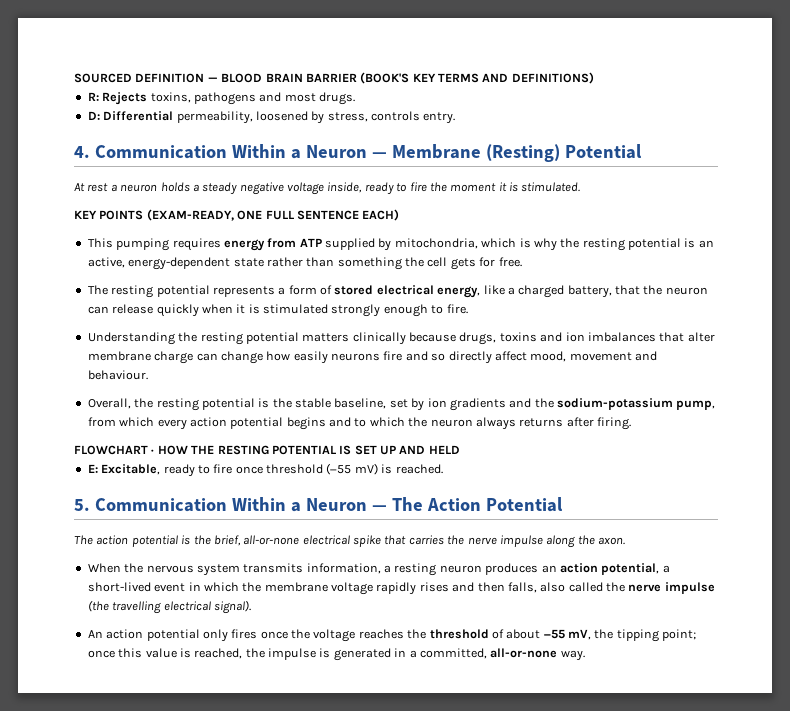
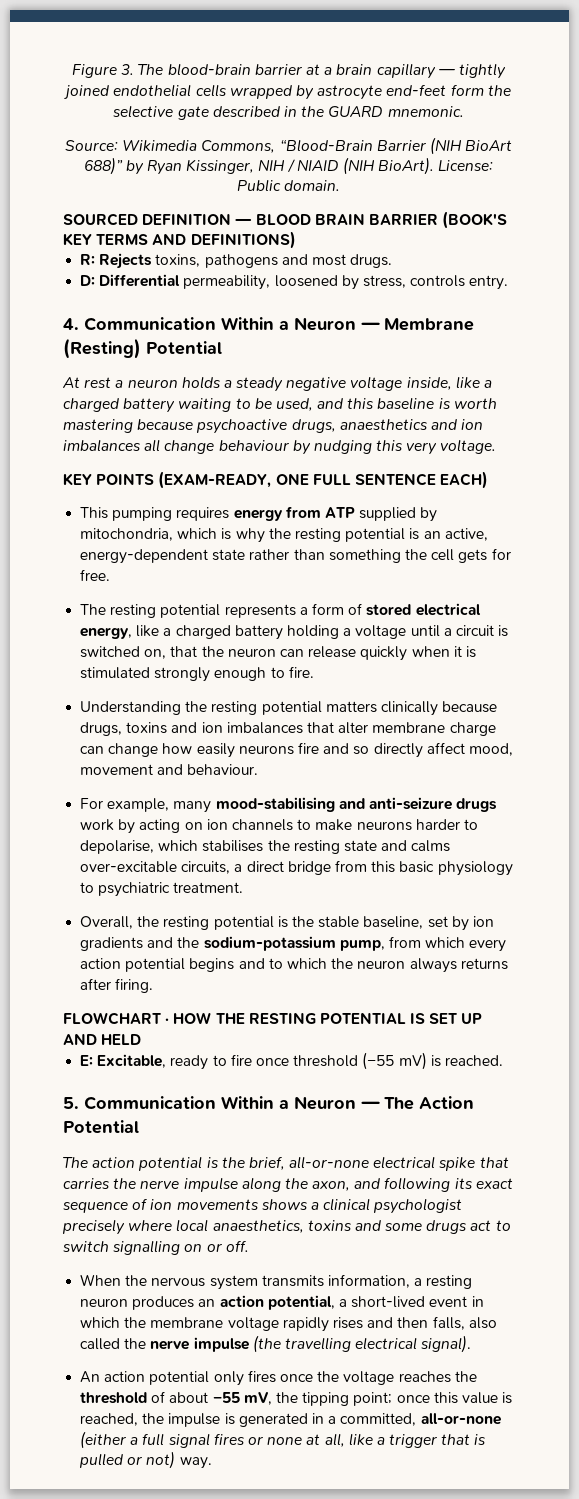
+ Figure 3. The blood-brain barrier at a brain capillary — tightly joined endothelial cells wrapped by astrocyte end-feet form the selective gate described in the GUARD mnemonic.
+ Source: Wikimedia Commons, “Blood-Brain Barrier (NIH BioArt 688)” by Ryan Kissinger, NIH / NIAID (NIH BioArt). License: Public domain.
- At rest a neuron holds a steady negative voltage inside, ready to fire the moment it is stimulated.
+ At rest a neuron holds a steady negative voltage inside, like a charged battery waiting to be used, and this baseline is worth mastering because psychoactive drugs, anaesthetics and ion imbalances all change behaviour by nudging this very voltage.
- The resting potential represents a form of stored electrical energy, like a charged battery, that the neuron can release quickly when it is stimulated strongly enough to fire.
+ The resting potential represents a form of stored electrical energy, like a charged battery holding a voltage until a circuit is switched on, that the neuron can release quickly when it is stimulated strongly enough to fire.
+ For example, many mood-stabilising and anti-seizure drugs work by acting on ion channels to make neurons harder to depolarise, which stabilises the resting state and calms over-excitable circuits, a direct bridge from this basic physiology to psychiatric treatment.
- The action potential is the brief, all-or-none electrical spike that carries the nerve impulse along the axon.
+ The action potential is the brief, all-or-none electrical spike that carries the nerve impulse along the axon, and following its exact sequence of ion movements shows a clinical psychologist precisely where local anaesthetics, toxins and some drugs act to switch signalling on or off.
- An action potential only fires once the voltage reaches the threshold of about −55 mV, the tipping point; once this value is reached, the impulse is generated in a committed, all-or-none way.
+ An action potential only fires once the voltage reaches the threshold of about −55 mV, the tipping point; once this value is reached, the impulse is generated in a committed, all-or-none (either a full signal fires or none at all, like a trigger that is pulled or not) way.

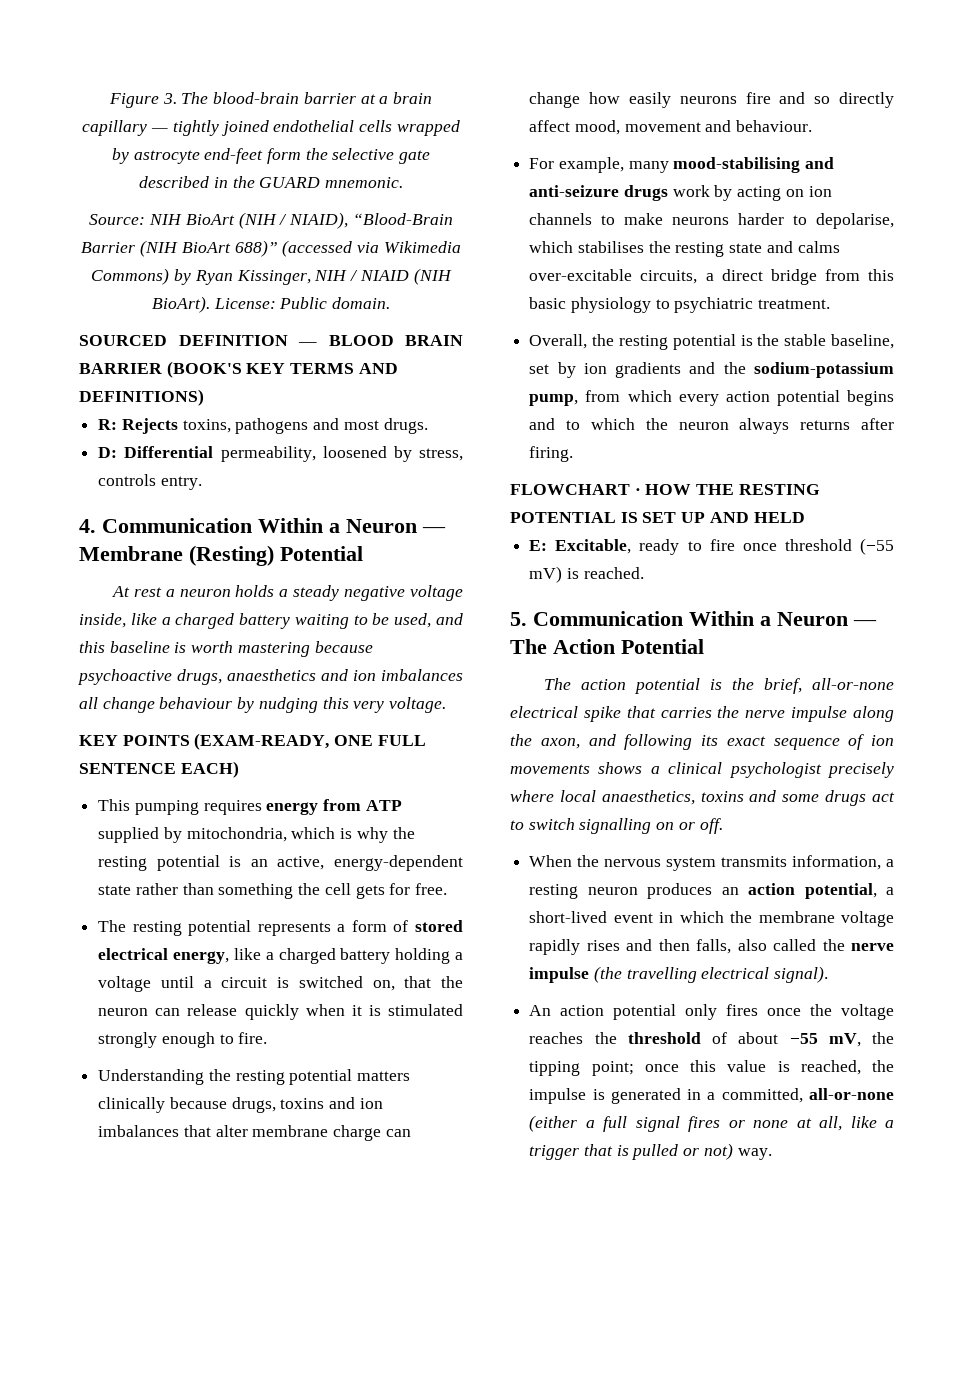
- Source: Wikimedia Commons, “Blood-Brain Barrier (NIH BioArt 688)” by Ryan Kissinger, NIH / NIAID (NIH BioArt).
+ Source: NIH BioArt (NIH / NIAID), “Blood-Brain Barrier (NIH BioArt 688)” (accessed via Wikimedia Commons) by Ryan Kissinger, NIH / NIAID (NIH BioArt).

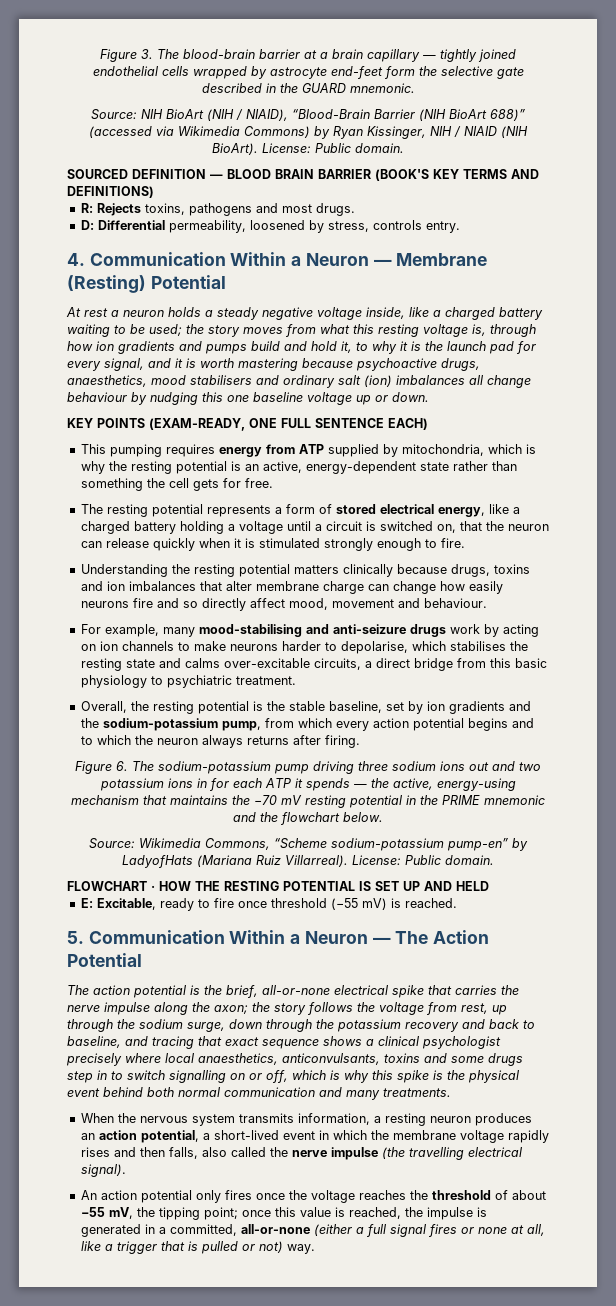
- At rest a neuron holds a steady negative voltage inside, like a charged battery waiting to be used, and this baseline is worth mastering because psychoactive drugs, anaesthetics and ion imbalances all change behaviour by nudging this very voltage.
+ At rest a neuron holds a steady negative voltage inside, like a charged battery waiting to be used; the story moves from what this resting voltage is, through how ion gradients and pumps build and hold it, to why it is the launch pad for every signal, and it is worth mastering because psychoactive drugs, anaesthetics, mood stabilisers and ordinary salt (ion) imbalances all change behaviour by nudging this one baseline voltage up or down.
+ Figure 6. The sodium-potassium pump driving three sodium ions out and two potassium ions in for each ATP it spends — the active, energy-using mechanism that maintains the −70 mV resting potential in the PRIME mnemonic and the flowchart below.
+ Source: Wikimedia Commons, “Scheme sodium-potassium pump-en” by LadyofHats (Mariana Ruiz Villarreal). License: Public domain.
- The action potential is the brief, all-or-none electrical spike that carries the nerve impulse along the axon, and following its exact sequence of ion movements shows a clinical psychologist precisely where local anaesthetics, toxins and some drugs act to switch signalling on or off.
+ The action potential is the brief, all-or-none electrical spike that carries the nerve impulse along the axon; the story follows the voltage from rest, up through the sodium surge, down through the potassium recovery and back to baseline, and tracing that exact sequence shows a clinical psychologist precisely where local anaesthetics, anticonvulsants, toxins and some drugs step in to switch signalling on or off, which is why this spike is the physical event behind both normal communication and many treatments.

